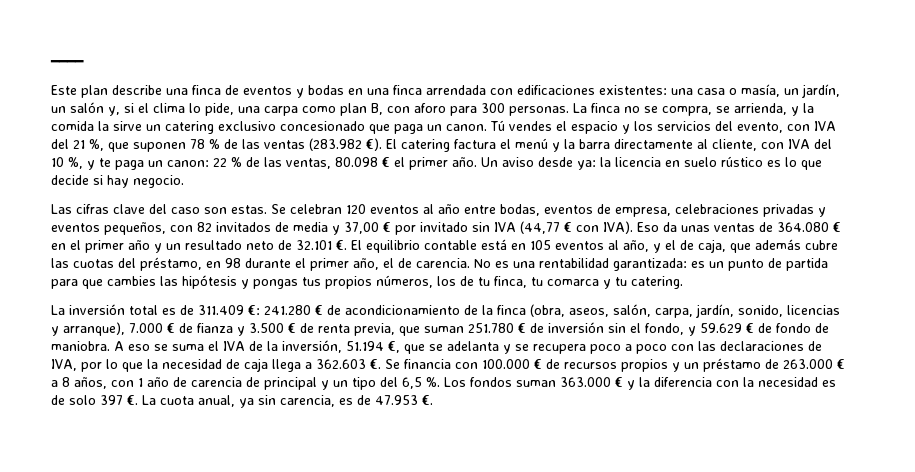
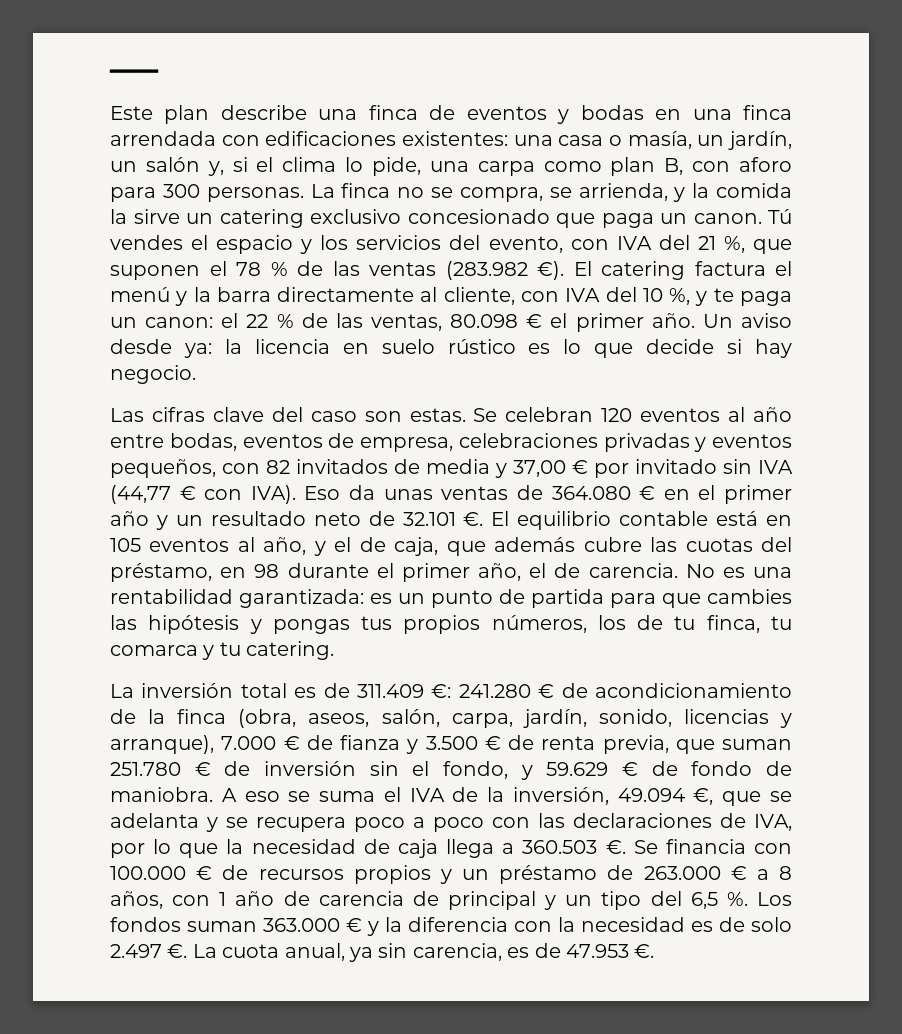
- Tú vendes el espacio y los servicios del evento, con IVA del 21 %, que suponen 78 % de las ventas (283.982 €).
+ Tú vendes el espacio y los servicios del evento, con IVA del 21 %, que suponen el 78 % de las ventas (283.982 €).
- El catering factura el menú y la barra directamente al cliente, con IVA del 10 %, y te paga un canon: 22 % de las ventas, 80.098 € el primer año.
+ El catering factura el menú y la barra directamente al cliente, con IVA del 10 %, y te paga un canon: el 22 % de las ventas, 80.098 € el primer año.
- A eso se suma el IVA de la inversión, 51.194 €, que se adelanta y se recupera poco a poco con las declaraciones de IVA, por lo que la necesidad de caja llega a 362.603 €.
+ A eso se suma el IVA de la inversión, 49.094 €, que se adelanta y se recupera poco a poco con las declaraciones de IVA, por lo que la necesidad de caja llega a 360.503 €.
- Los fondos suman 363.000 € y la diferencia con la necesidad es de solo 397 €.
+ Los fondos suman 363.000 € y la diferencia con la necesidad es de solo 2.497 €.

